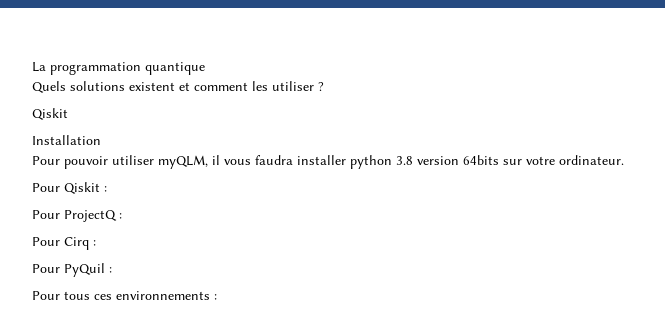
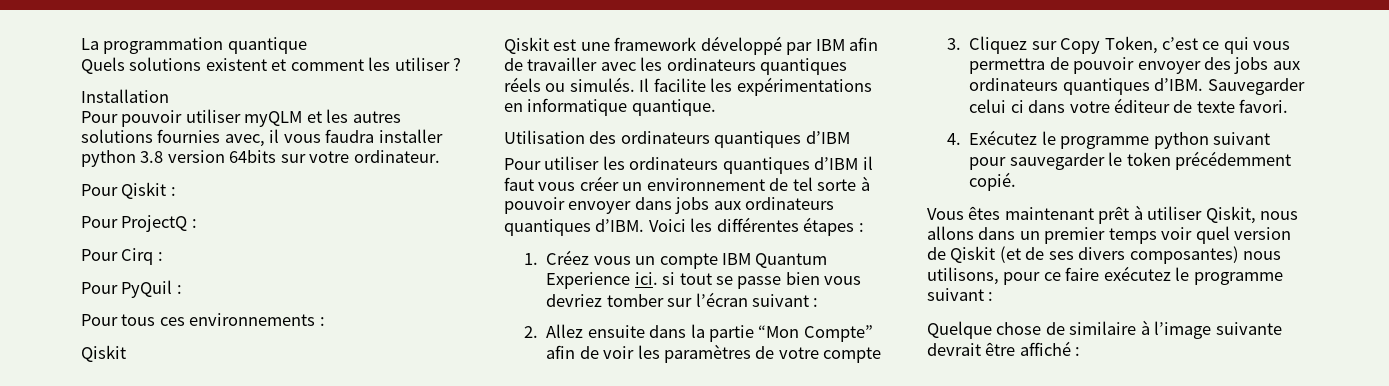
  Quels solutions existent et comment les utiliser ?
- Qiskit
- Pour pouvoir utiliser myQLM, il vous faudra installer python 3.8 version 64bits sur votre ordinateur.
+ Pour pouvoir utiliser myQLM et les autres solutions fournies avec, il vous faudra installer python 3.8 version 64bits sur votre ordinateur.
  Pour tous ces environnements :
+ Qiskit
+ Qiskit est une framework développé par IBM afin de travailler avec les ordinateurs quantiques réels ou simulés. Il facilite les expérimentations en informatique quantique.
+ Utilisation des ordinateurs quantiques d’IBM
+ Pour utiliser les ordinateurs quantiques d’IBM il faut vous créer un environnement de tel sorte à pouvoir envoyer dans jobs aux ordinateurs quantiques d’IBM. Voici les différentes étapes :
+ 1. Créez vous un compte IBM Quantum Experience ici. si tout se passe bien vous devriez tomber sur l’écran suivant :
+ 2. Allez ensuite dans la partie “Mon Compte” afin de voir les paramètres de votre compte
+ 3. Cliquez sur Copy Token, c’est ce qui vous permettra de pouvoir envoyer des jobs aux ordinateurs quantiques d’IBM. Sauvegarder celui ci dans votre éditeur de texte favori.
+ 4. Exécutez le programme python suivant pour sauvegarder le token précédemment copié.
+ Vous êtes maintenant prêt à utiliser Qiskit, nous allons dans un premier temps voir quel version de Qiskit (et de ses divers composantes) nous utilisons, pour ce faire exécutez le programme suivant :
+ Quelque chose de similaire à l’image suivante devrait être affiché :

